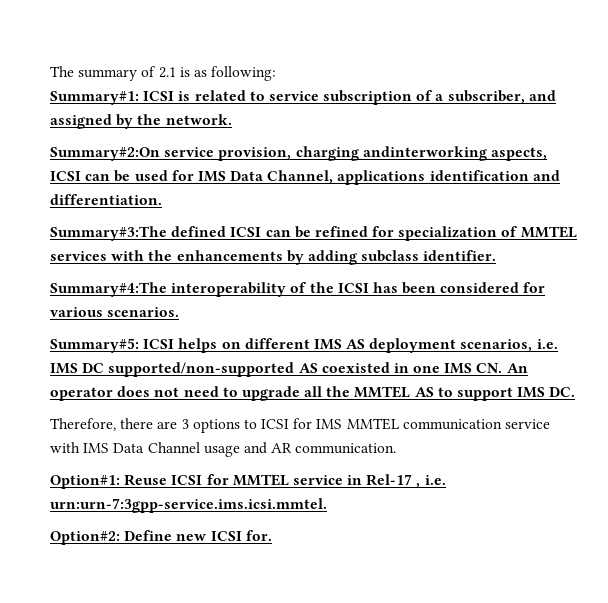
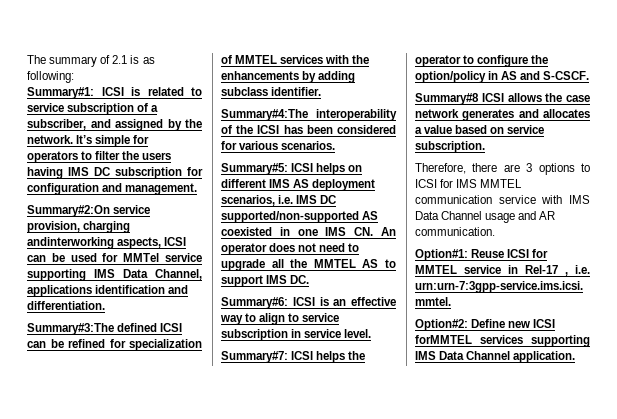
+ It’s simple for operators to filter the users having IMS DC subscription for configuration and management.
- Summary#2:On service provision, charging andinterworking aspects, ICSI can be used for IMS Data Channel, applications identification and differentiation.
+ Summary#2:On service provision, charging andinterworking aspects, ICSI can be used for MMTel service supporting IMS Data Channel, applications identification and differentiation.
+ Summary#6: ICSI is an effective way to align to service subscription in service level.
+ Summary#7: ICSI helps the operator to configure the option/policy in AS and S-CSCF.
+ Summary#8 ICSI allows the case network generates and allocates a value based on service subscription.
- Option#2: Define new ICSI for.
+ Option#2: Define new ICSI forMMTEL services supporting IMS Data Channel application.

